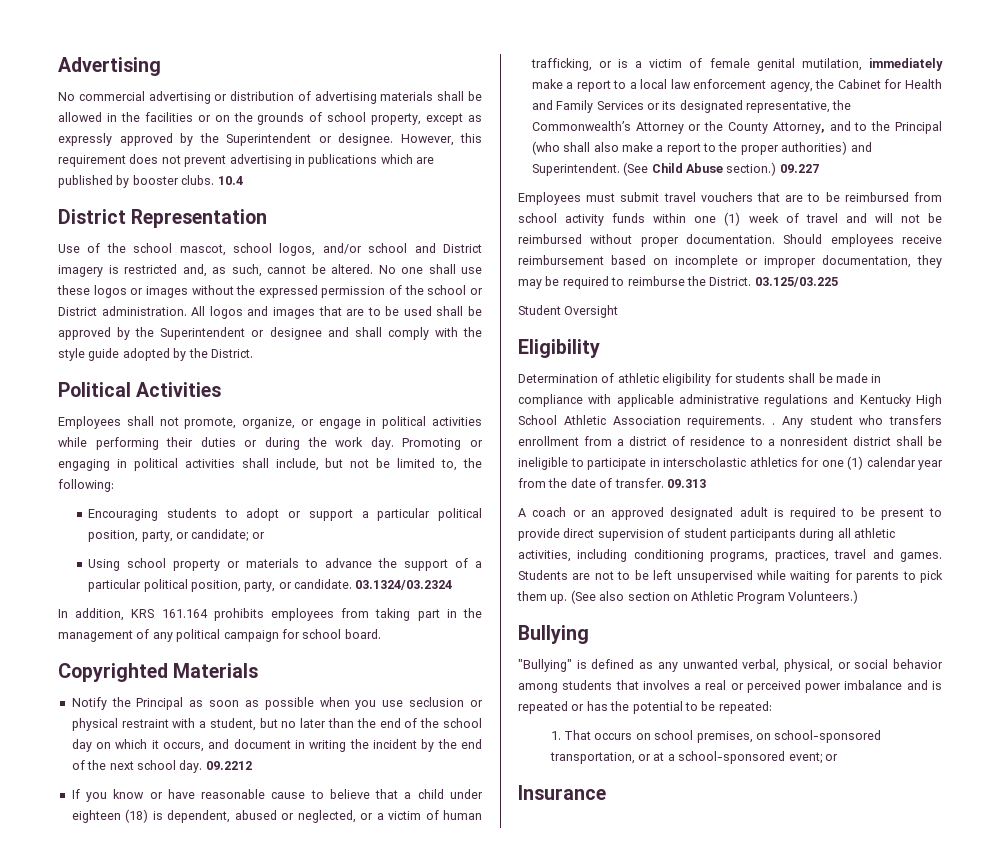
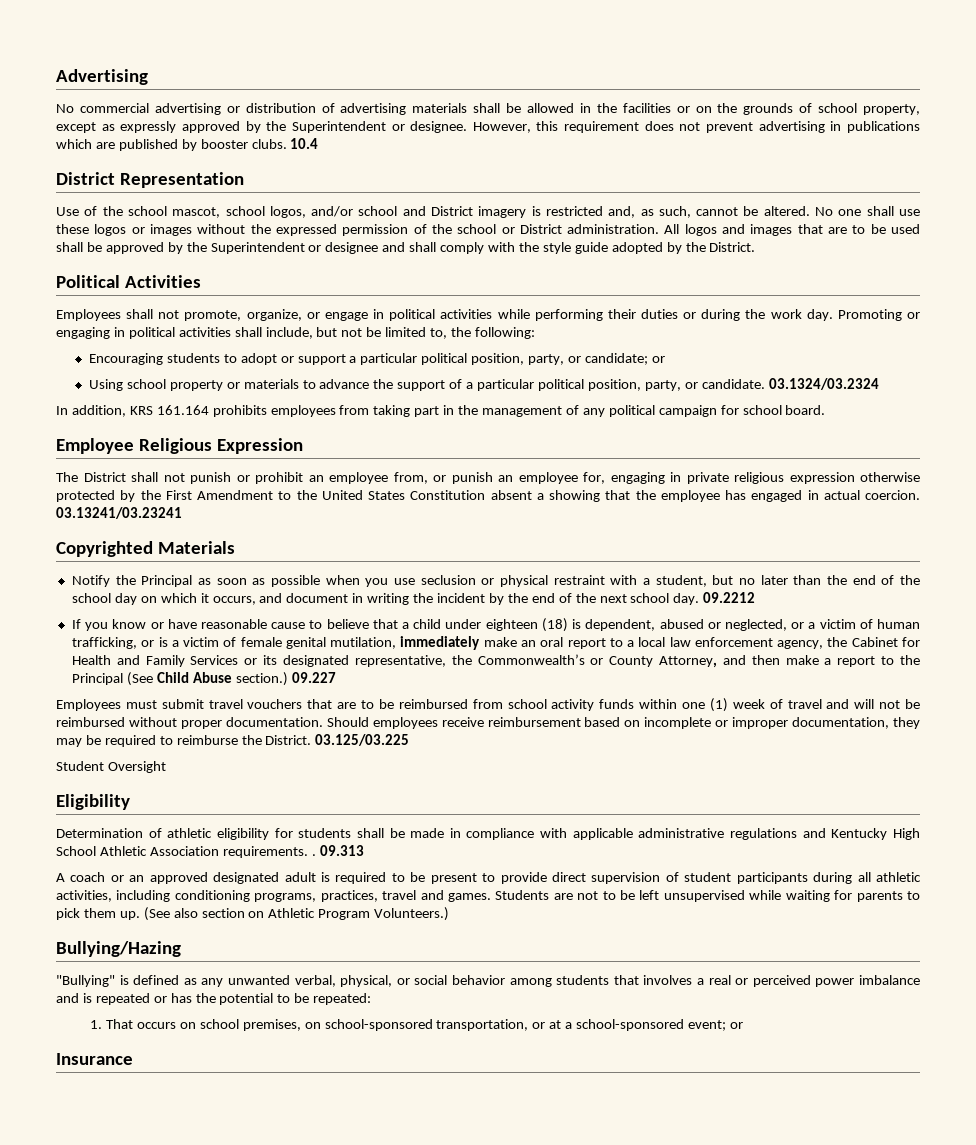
+ Employee Religious Expression
+ The District shall not punish or prohibit an employee from, or punish an employee for, engaging in private religious expression otherwise protected by the First Amendment to the United States Constitution absent a showing that the employee has engaged in actual coercion. 03.13241/03.23241
- If you know or have reasonable cause to believe that a child under eighteen (18) is dependent, abused or neglected, or a victim of human trafficking, or is a victim of female genital mutilation, immediately make a report to a local law enforcement agency, the Cabinet for Health and Family Services or its designated representative, the Commonwealth’s Attorney or the County Attorney, and to the Principal (who shall also make a report to the proper authorities) and Superintendent. (See Child Abuse section.)
+ If you know or have reasonable cause to believe that a child under eighteen (18) is dependent, abused or neglected, or a victim of human trafficking, or is a victim of female genital mutilation, immediately make an oral report to a local law enforcement agency, the Cabinet for Health and Family Services or its designated representative, the Commonwealth’s or County Attorney, and then make a report to the Principal (See Child Abuse section.)
- Any student who transfers enrollment from a district of residence to a nonresident district shall be ineligible to participate in interscholastic athletics for one (1) calendar year from the date of transfer.
- Bullying
+ Bullying/Hazing

